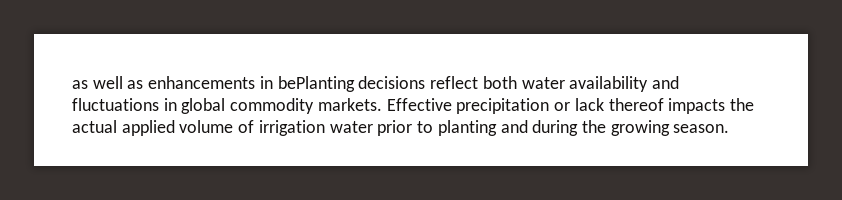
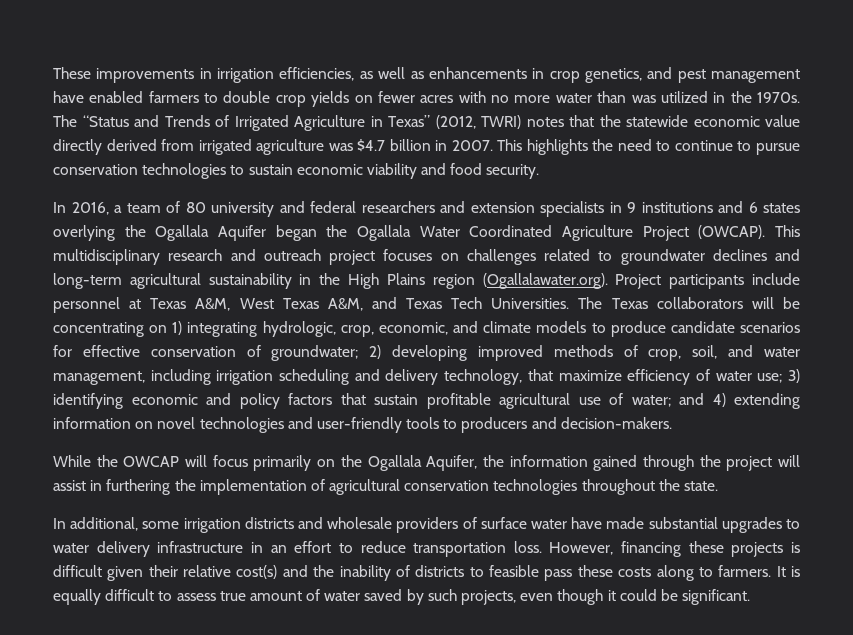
- as well as enhancements in bePlanting decisions reflect both water availability and fluctuations in global commodity markets. Effective precipitation or lack thereof impacts the actual applied volume of irrigation water prior to planting and during the growing season.
+ These improvements in irrigation efficiencies, as well as enhancements in crop genetics, and pest management have enabled farmers to double crop yields on fewer acres with no more water than was utilized in the 1970s. The “Status and Trends of Irrigated Agriculture in Texas” (2012, TWRI) notes that the statewide economic value directly derived from irrigated agriculture was $4.7 billion in 2007. This highlights the need to continue to pursue conservation technologies to sustain economic viability and food security.
+ In 2016, a team of 80 university and federal researchers and extension specialists in 9 institutions and 6 states overlying the Ogallala Aquifer began the Ogallala Water Coordinated Agriculture Project (OWCAP). This multidisciplinary research and outreach project focuses on challenges related to groundwater declines and long-term agricultural sustainability in the High Plains region (Ogallalawater.org). Project participants include personnel at Texas A&M, West Texas A&M, and Texas Tech Universities. The Texas collaborators will be concentrating on 1) integrating hydrologic, crop, economic, and climate models to produce candidate scenarios for effective conservation of groundwater; 2) developing improved methods of crop, soil, and water management, including irrigation scheduling and delivery technology, that maximize efficiency of water use; 3) identifying economic and policy factors that sustain profitable agricultural use of water; and 4) extending information on novel technologies and user-friendly tools to producers and decision-makers.
+ While the OWCAP will focus primarily on the Ogallala Aquifer, the information gained through the project will assist in furthering the implementation of agricultural conservation technologies throughout the state.
+ In additional, some irrigation districts and wholesale providers of surface water have made substantial upgrades to water delivery infrastructure in an effort to reduce transportation loss. However, financing these projects is difficult given their relative cost(s) and the inability of districts to feasible pass these costs along to farmers. It is equally difficult to assess true amount of water saved by such projects, even though it could be significant.

